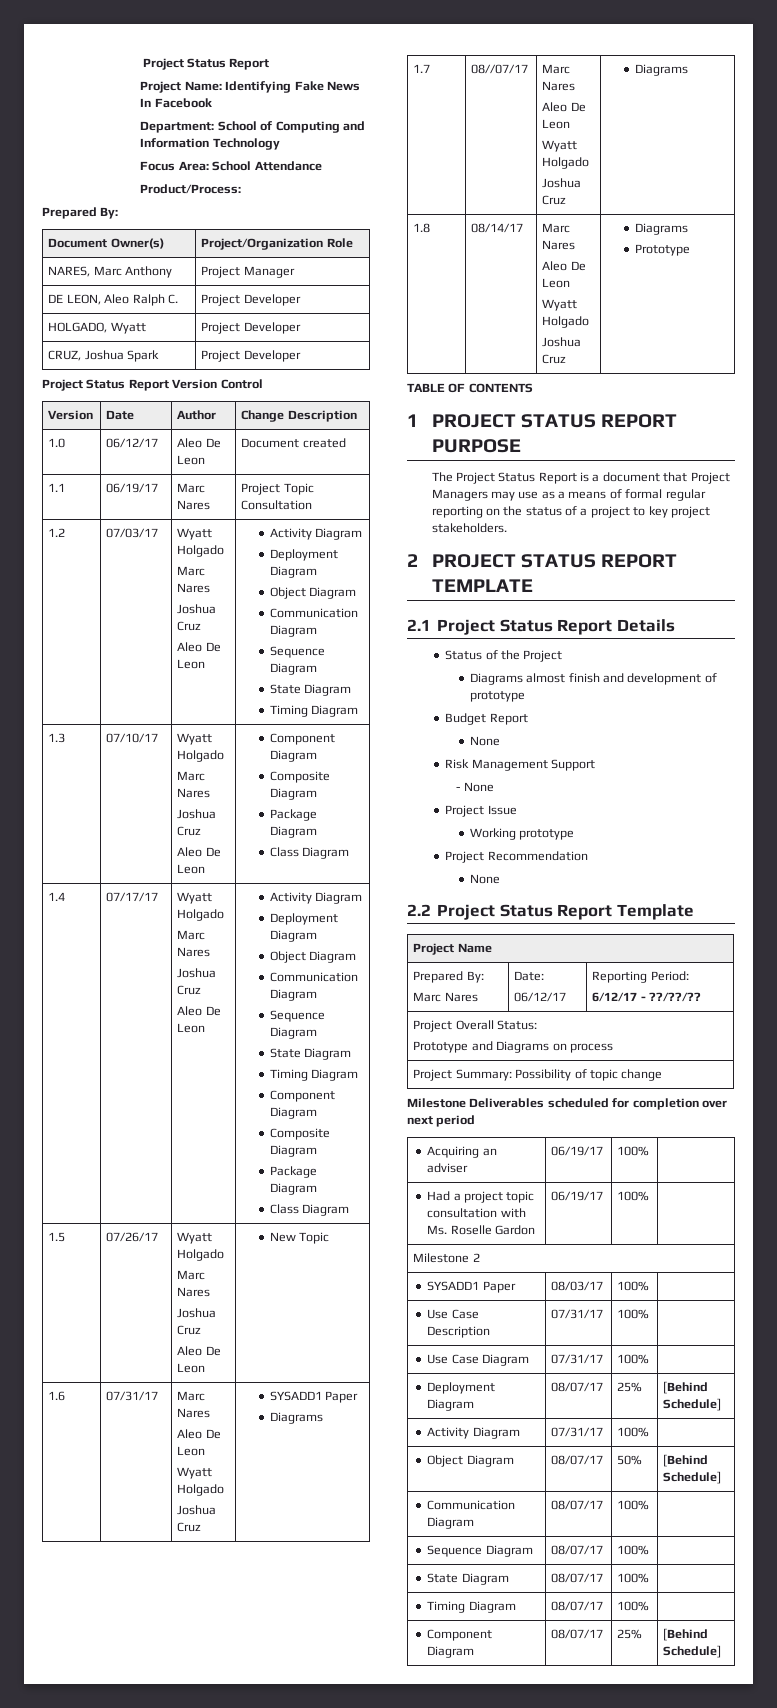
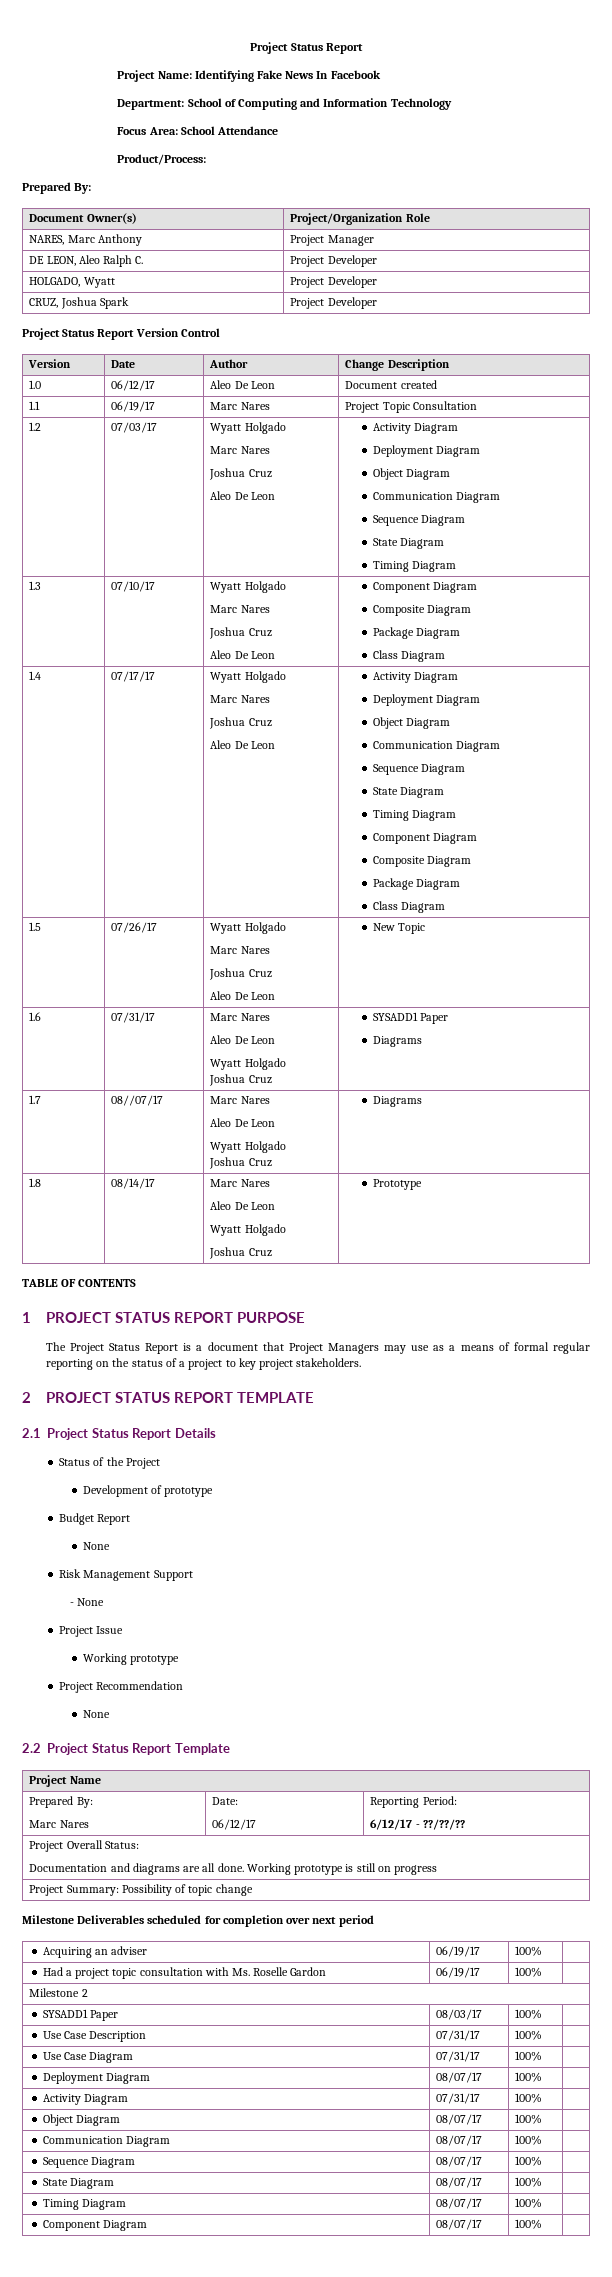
  1.8 | 08/14/17 | Marc Nares
  Aleo De Leon
  Wyatt Holgado
- Joshua Cruz | Diagrams
- Prototype
+ Joshua Cruz | Prototype
- Diagrams almost finish and development of prototype
+ Development of prototype
  Project Overall Status:
- Prototype and Diagrams on process
+ Documentation and diagrams are all done. Working prototype is still on progress
- Deployment Diagram | 08/07/17 | 25% | [Behind Schedule]
+ Deployment Diagram | 08/07/17 | 100% |
- Object Diagram | 08/07/17 | 50% | [Behind Schedule]
+ Object Diagram | 08/07/17 | 100% |
- Component Diagram | 08/07/17 | 25% | [Behind Schedule]
+ Component Diagram | 08/07/17 | 100% |

